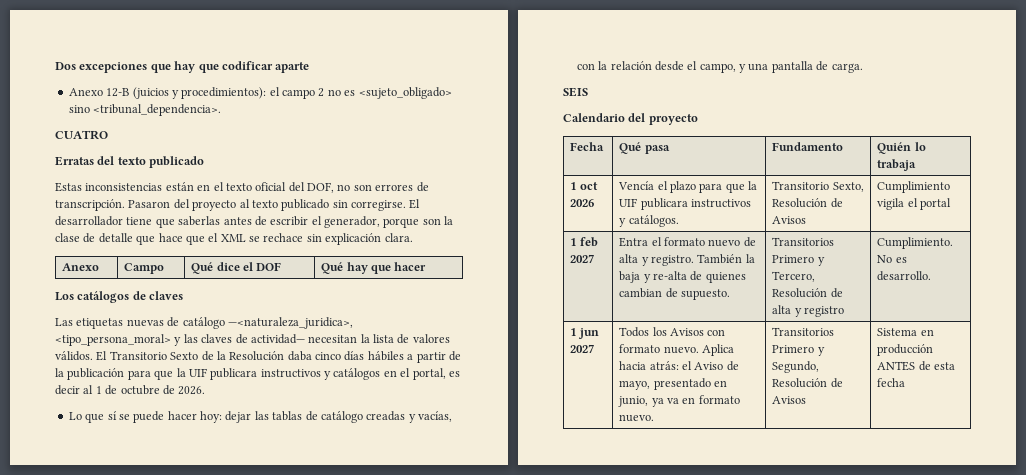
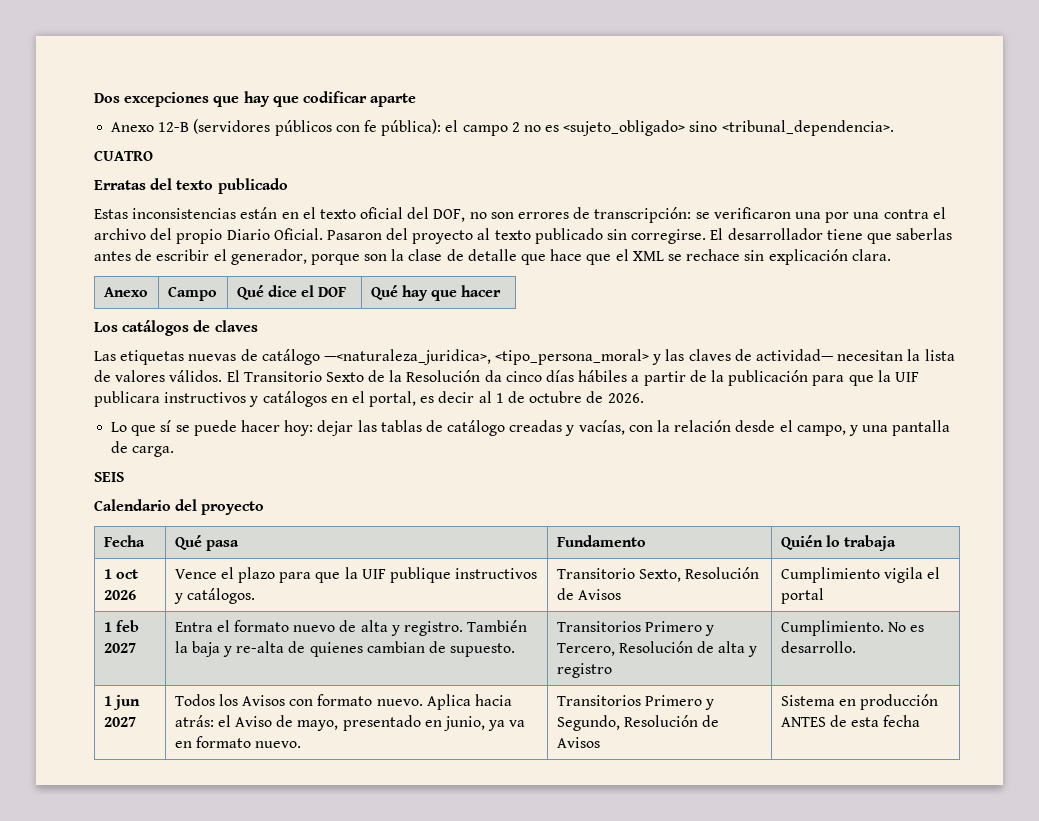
- Anexo 12-B (juicios y procedimientos): el campo 2 no es <sujeto_obligado> sino <tribunal_dependencia>.
+ Anexo 12-B (servidores públicos con fe pública): el campo 2 no es <sujeto_obligado> sino <tribunal_dependencia>.
- Estas inconsistencias están en el texto oficial del DOF, no son errores de transcripción.
+ Estas inconsistencias están en el texto oficial del DOF, no son errores de transcripción: se verificaron una por una contra el archivo del propio Diario Oficial.
- El Transitorio Sexto de la Resolución daba cinco días hábiles a partir de la publicación para que la UIF publicara instructivos y catálogos en el portal, es decir al 1 de octubre de 2026.
+ El Transitorio Sexto de la Resolución da cinco días hábiles a partir de la publicación para que la UIF publicara instructivos y catálogos en el portal, es decir al 1 de octubre de 2026.
- 1 oct 2026 | Vencía el plazo para que la UIF publicara instructivos y catálogos. | Transitorio Sexto, Resolución de Avisos | Cumplimiento vigila el portal
+ 1 oct 2026 | Vence el plazo para que la UIF publique instructivos y catálogos. | Transitorio Sexto, Resolución de Avisos | Cumplimiento vigila el portal

